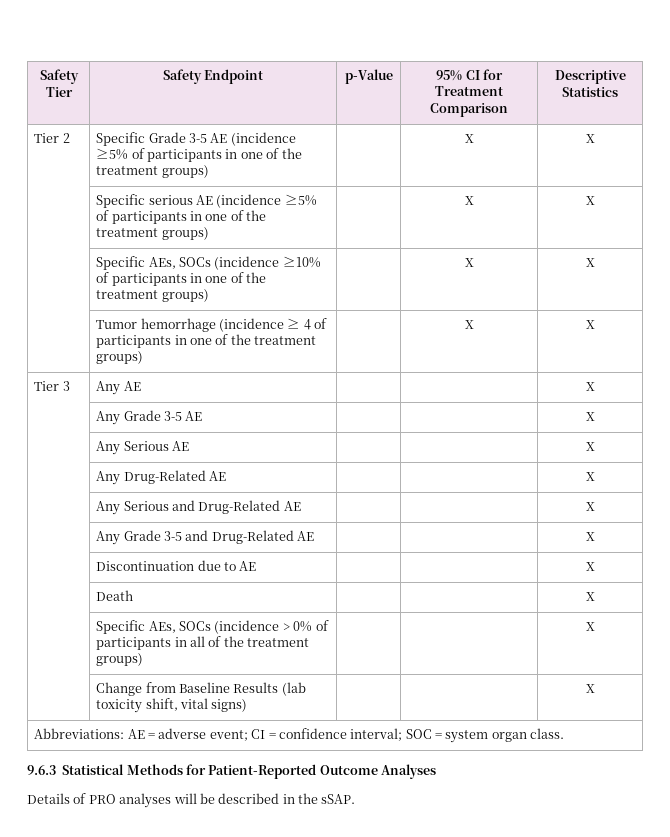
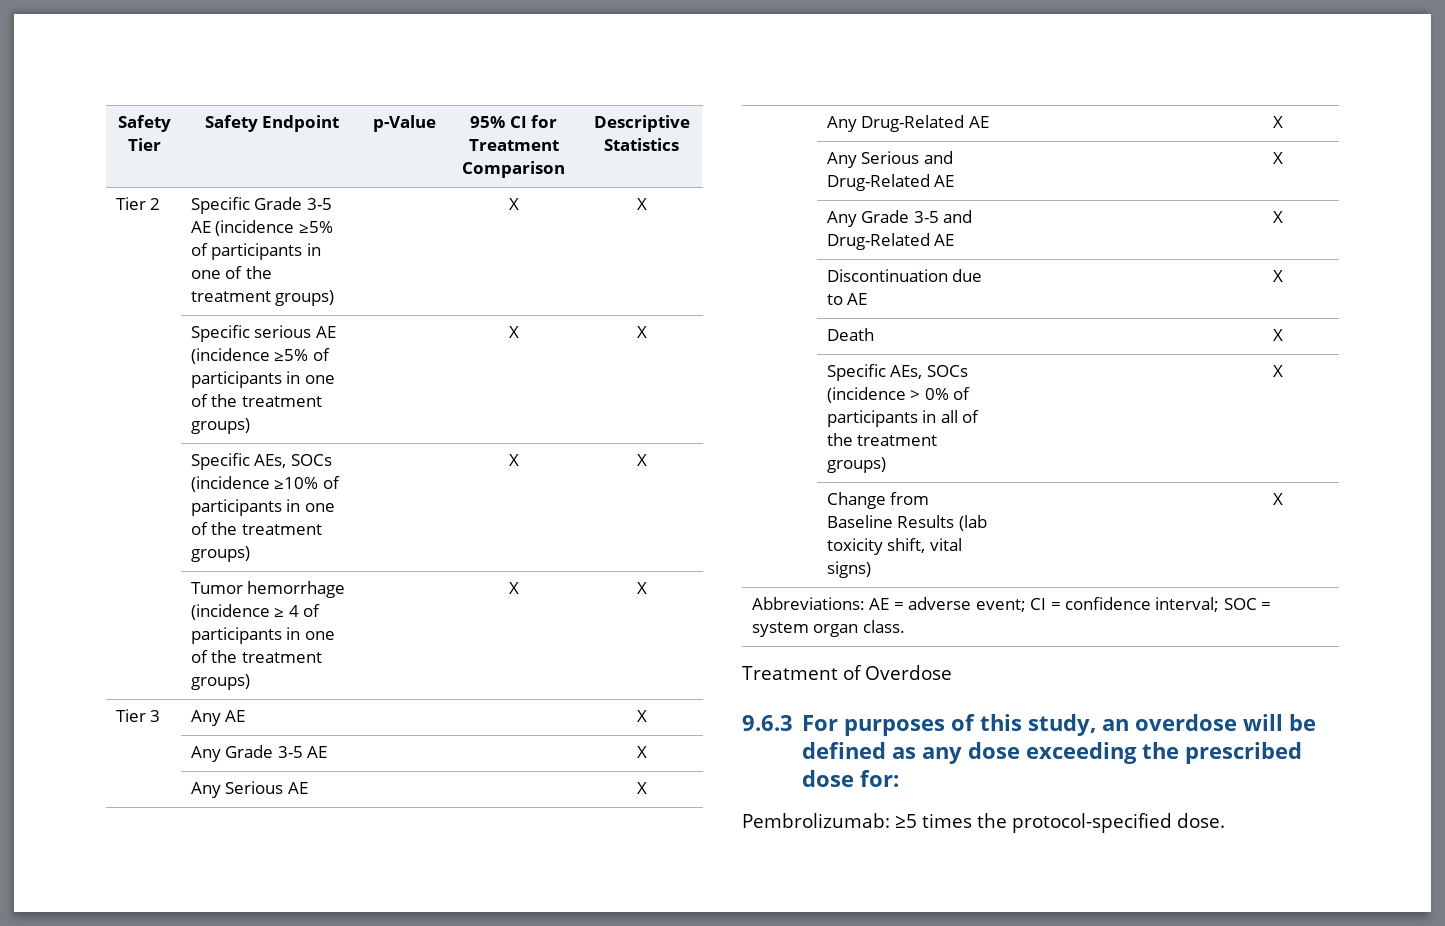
- 9.6.3 Statistical Methods for Patient-Reported Outcome Analyses
- Details of PRO analyses will be described in the sSAP.
+ Treatment of Overdose
+ 9.6.3 For purposes of this study, an overdose will be defined as any dose exceeding the prescribed dose for:
+ Pembrolizumab: ≥5 times the protocol-specified dose.

